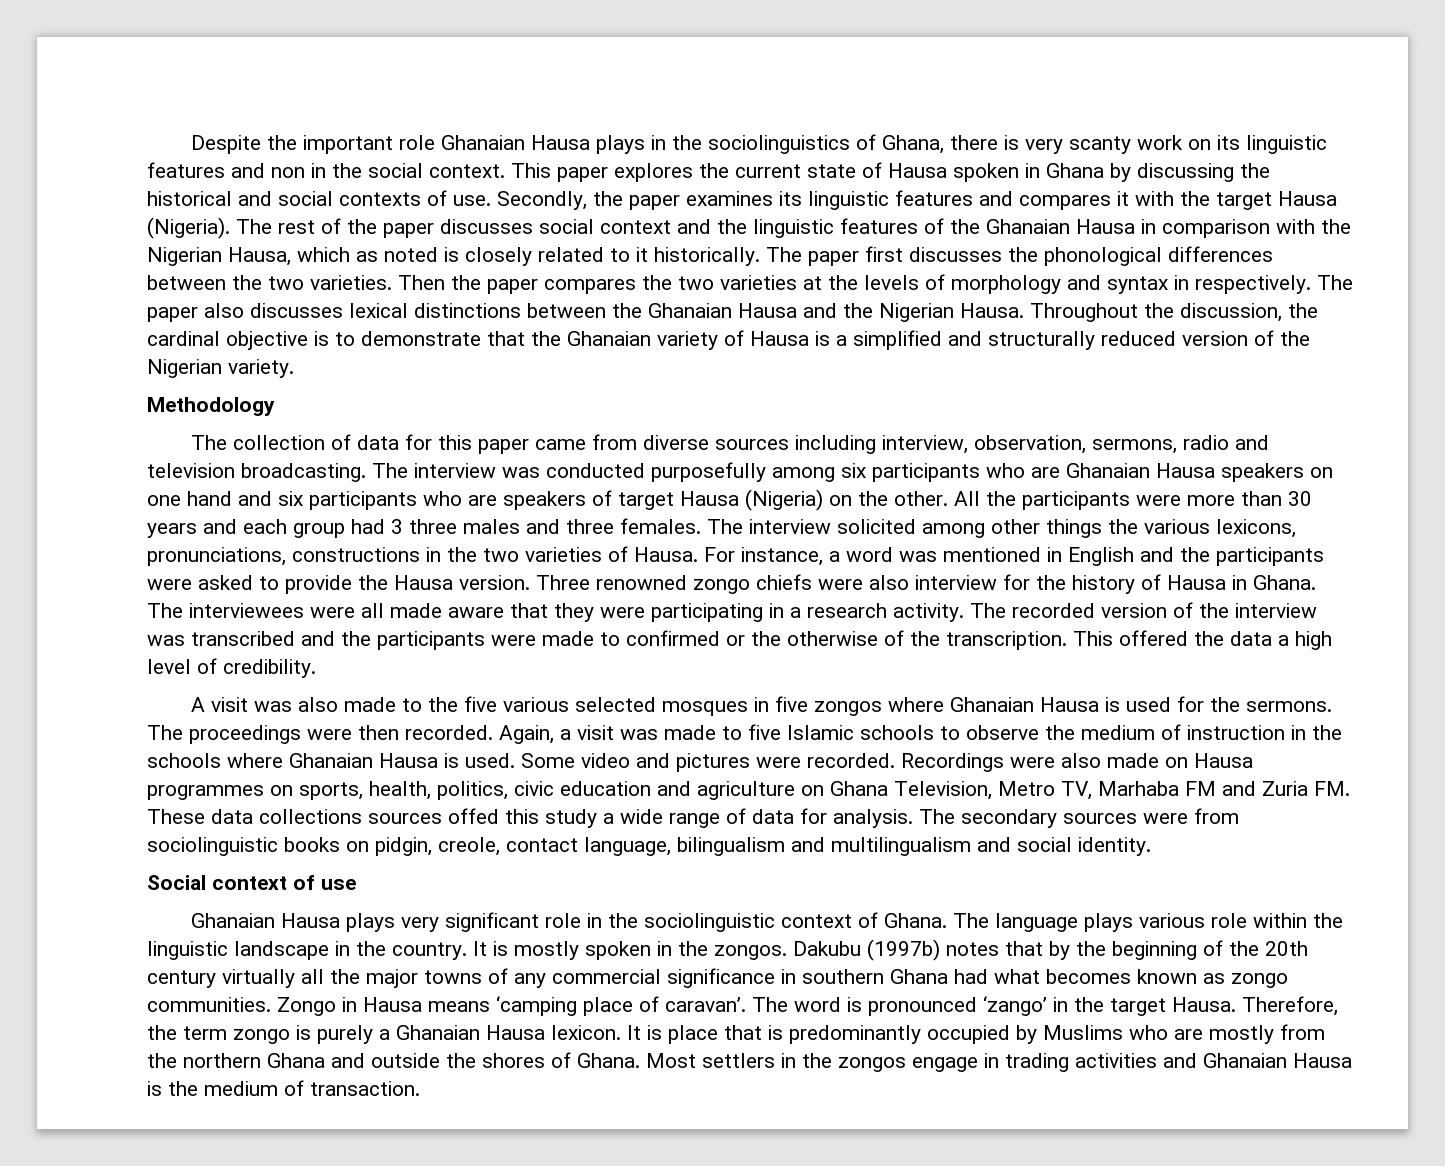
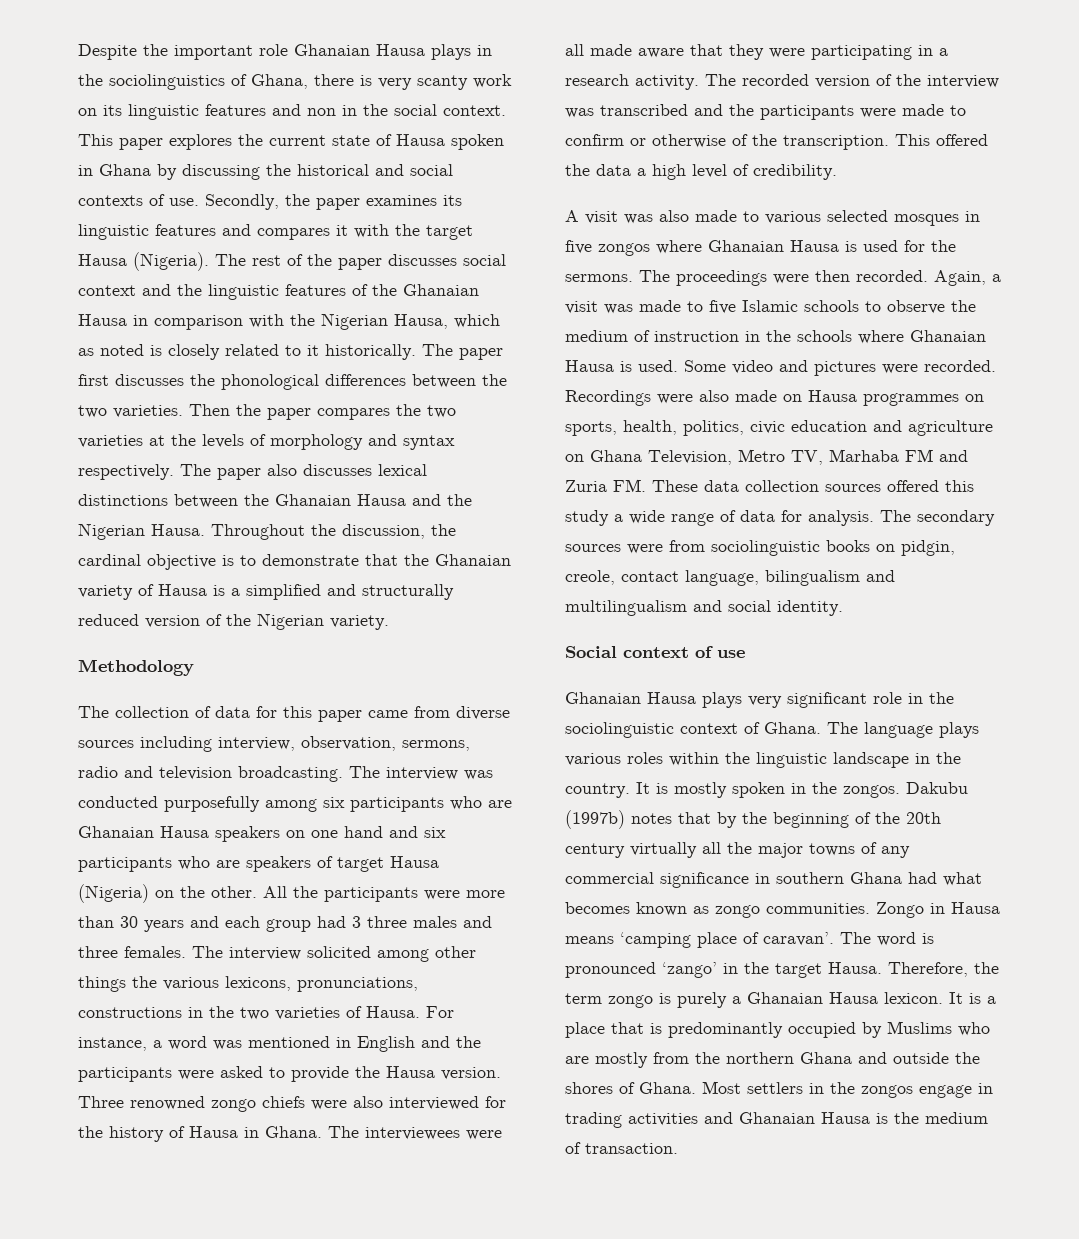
- Then the paper compares the two varieties at the levels of morphology and syntax in respectively.
+ Then the paper compares the two varieties at the levels of morphology and syntax respectively.
- Three renowned zongo chiefs were also interview for the history of Hausa in Ghana.
+ Three renowned zongo chiefs were also interviewed for the history of Hausa in Ghana.
- The recorded version of the interview was transcribed and the participants were made to confirmed or the otherwise of the transcription.
+ The recorded version of the interview was transcribed and the participants were made to confirm or otherwise of the transcription.
- A visit was also made to the five various selected mosques in five zongos where Ghanaian Hausa is used for the sermons.
+ A visit was also made to various selected mosques in five zongos where Ghanaian Hausa is used for the sermons.
- Recordings were also made on Hausa programmes on sports, health, politics, civic education and agriculture on Ghana Television, Metro TV, Marhaba FM and Zuria FM. These data collections sources offed this study a wide range of data for analysis.
+ Recordings were also made on Hausa programmes on sports, health, politics, civic education and agriculture on Ghana Television, Metro TV, Marhaba FM and Zuria FM. These data collection sources offered this study a wide range of data for analysis.
- The language plays various role within the linguistic landscape in the country.
+ The language plays various roles within the linguistic landscape in the country.
- It is place that is predominantly occupied by Muslims who are mostly from the northern Ghana and outside the shores of Ghana.
+ It is a place that is predominantly occupied by Muslims who are mostly from the northern Ghana and outside the shores of Ghana.

